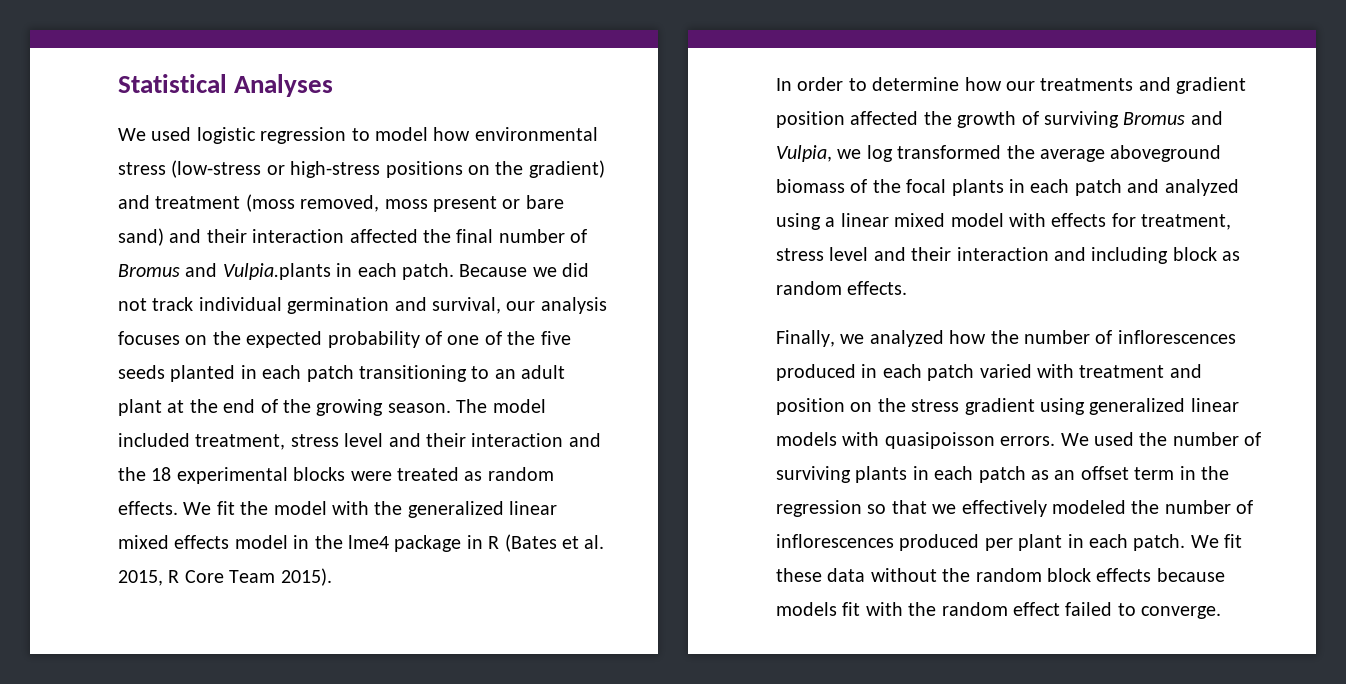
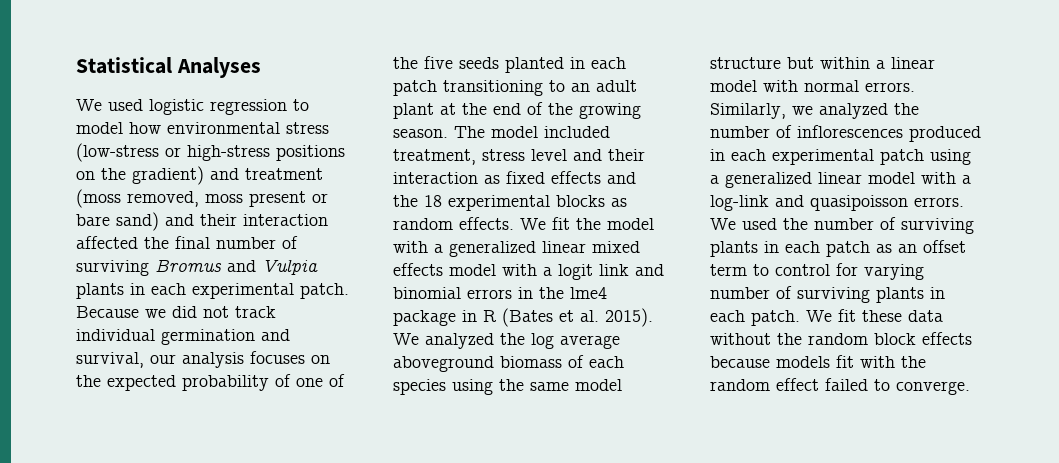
- We used logistic regression to model how environmental stress (low-stress or high-stress positions on the gradient) and treatment (moss removed, moss present or bare sand) and their interaction affected the final number of Bromus and Vulpia.plants in each patch.
+ We used logistic regression to model how environmental stress (low-stress or high-stress positions on the gradient) and treatment (moss removed, moss present or bare sand) and their interaction affected the final number of surviving Bromus and Vulpia plants in each experimental patch.
- The model included treatment, stress level and their interaction and the 18 experimental blocks were treated as random effects.
+ The model included treatment, stress level and their interaction as fixed effects and the 18 experimental blocks as random effects.
- We fit the model with the generalized linear mixed effects model in the lme4 package in R (Bates et al. 2015, R Core Team 2015).
- In order to determine how our treatments and gradient position affected the growth of surviving Bromus and Vulpia, we log transformed the average aboveground biomass of the focal plants in each patch and analyzed using a linear mixed model with effects for treatment, stress level and their interaction and including block as random effects.
- Finally, we analyzed how the number of inflorescences produced in each patch varied with treatment and position on the stress gradient using generalized linear models with quasipoisson errors.
+ We fit the model with a generalized linear mixed effects model with a logit link and binomial errors in the lme4 package in R (Bates et al. 2015). We analyzed the log average aboveground biomass of each species using the same model structure but within a linear model with normal errors. Similarly, we analyzed the number of inflorescences produced in each experimental patch using a generalized linear model with a log-link and quasipoisson errors.
- We used the number of surviving plants in each patch as an offset term in the regression so that we effectively modeled the number of inflorescences produced per plant in each patch.
+ We used the number of surviving plants in each patch as an offset term to control for varying number of surviving plants in each patch.

